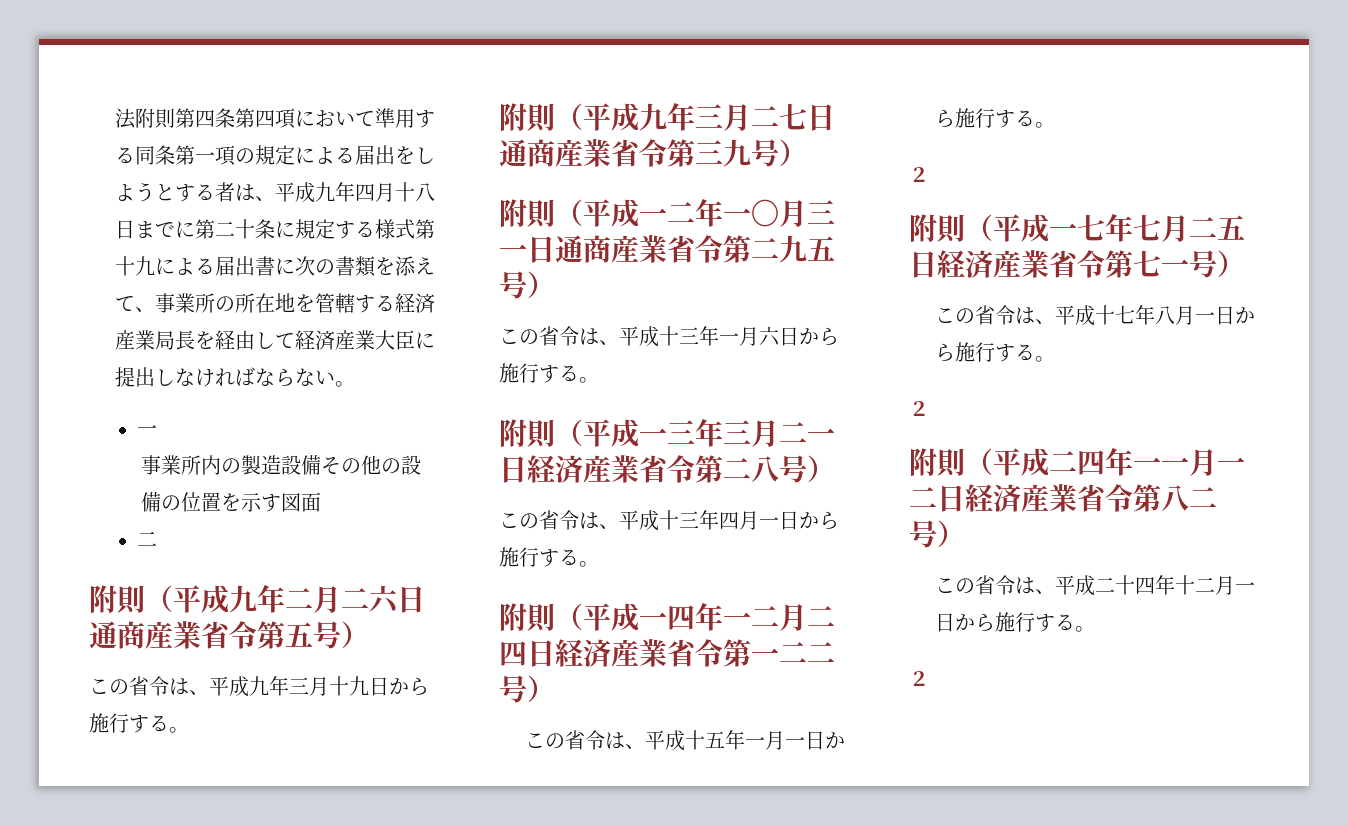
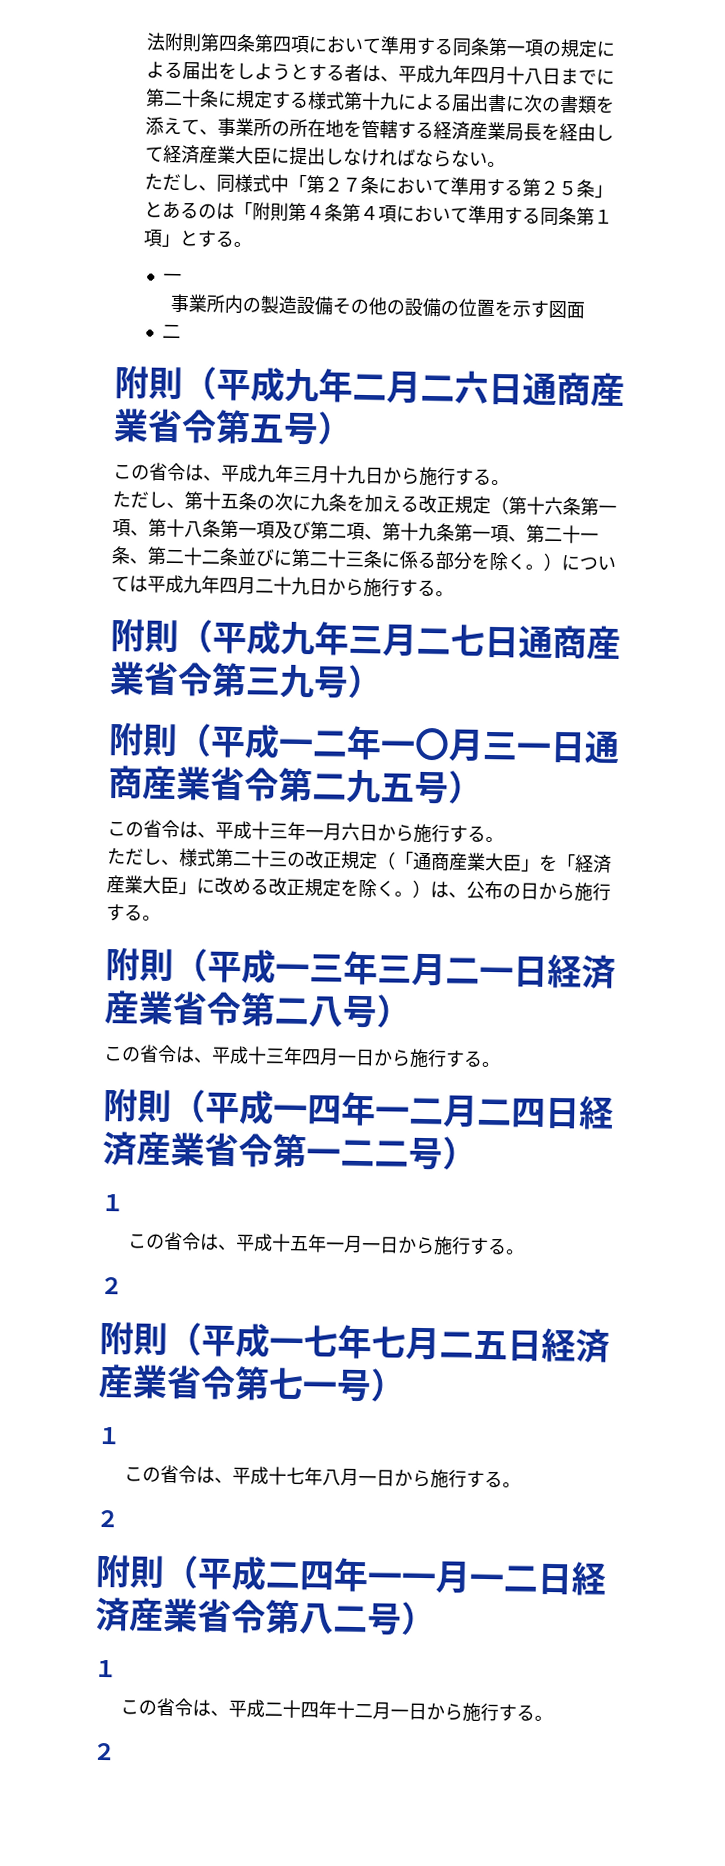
+ ただし、同様式中「第２７条において準用する第２５条」とあるのは「附則第４条第４項において準用する同条第１項」とする。
+ ただし、第十五条の次に九条を加える改正規定（第十六条第一項、第十八条第一項及び第二項、第十九条第一項、第二十一条、第二十二条並びに第二十三条に係る部分を除く。）については平成九年四月二十九日から施行する。
+ ただし、様式第二十三の改正規定（「通商産業大臣」を「経済産業大臣」に改める改正規定を除く。）は、公布の日から施行する。
  附則（平成一四年一二月二四日経済産業省令第一二二号）
+ １
  附則（平成一七年七月二五日経済産業省令第七一号）
+ １
  附則（平成二四年一一月一二日経済産業省令第八二号）
+ １

